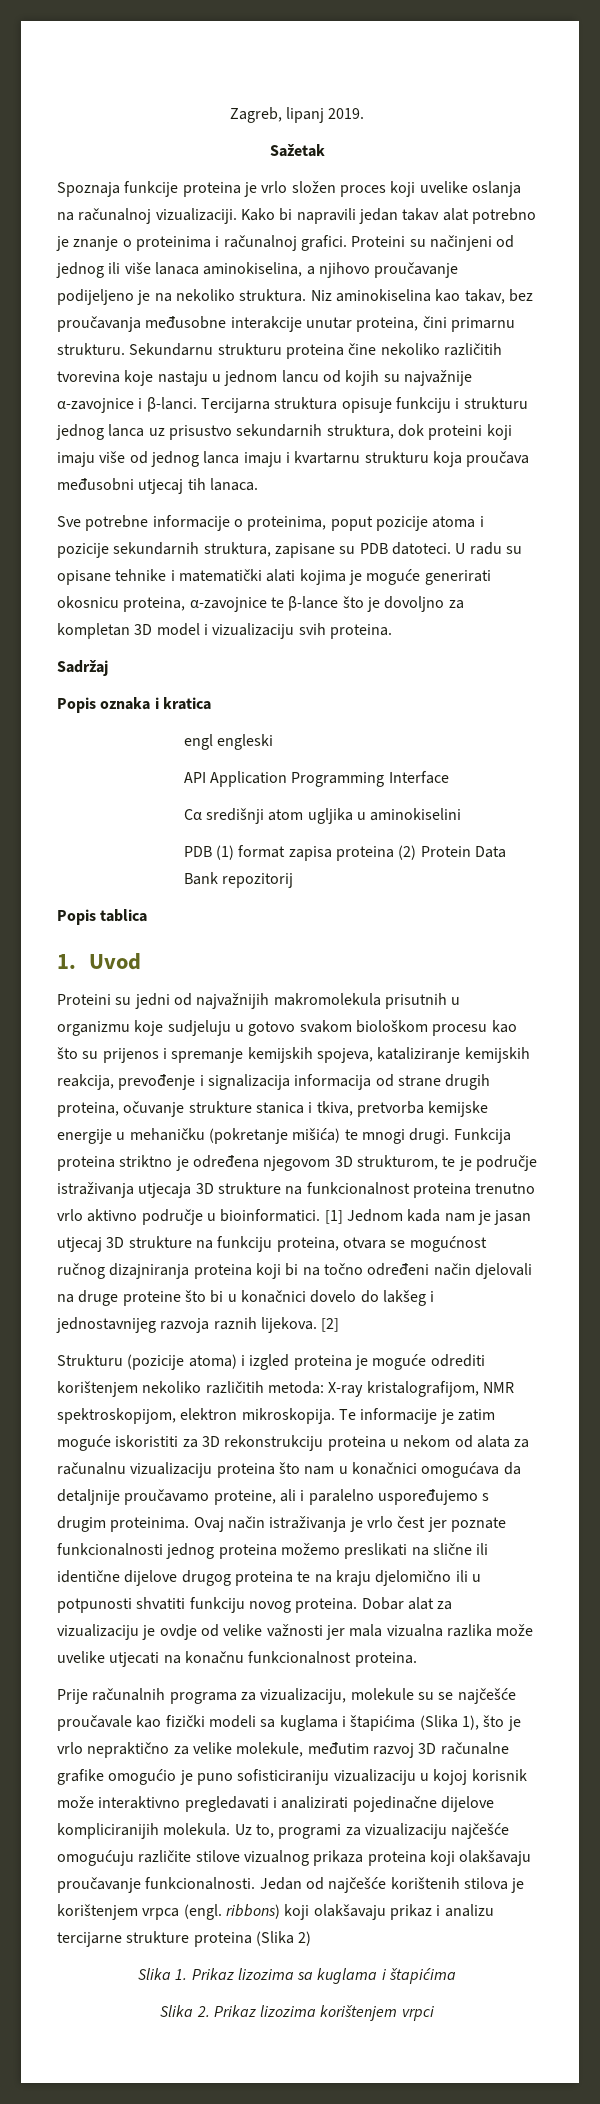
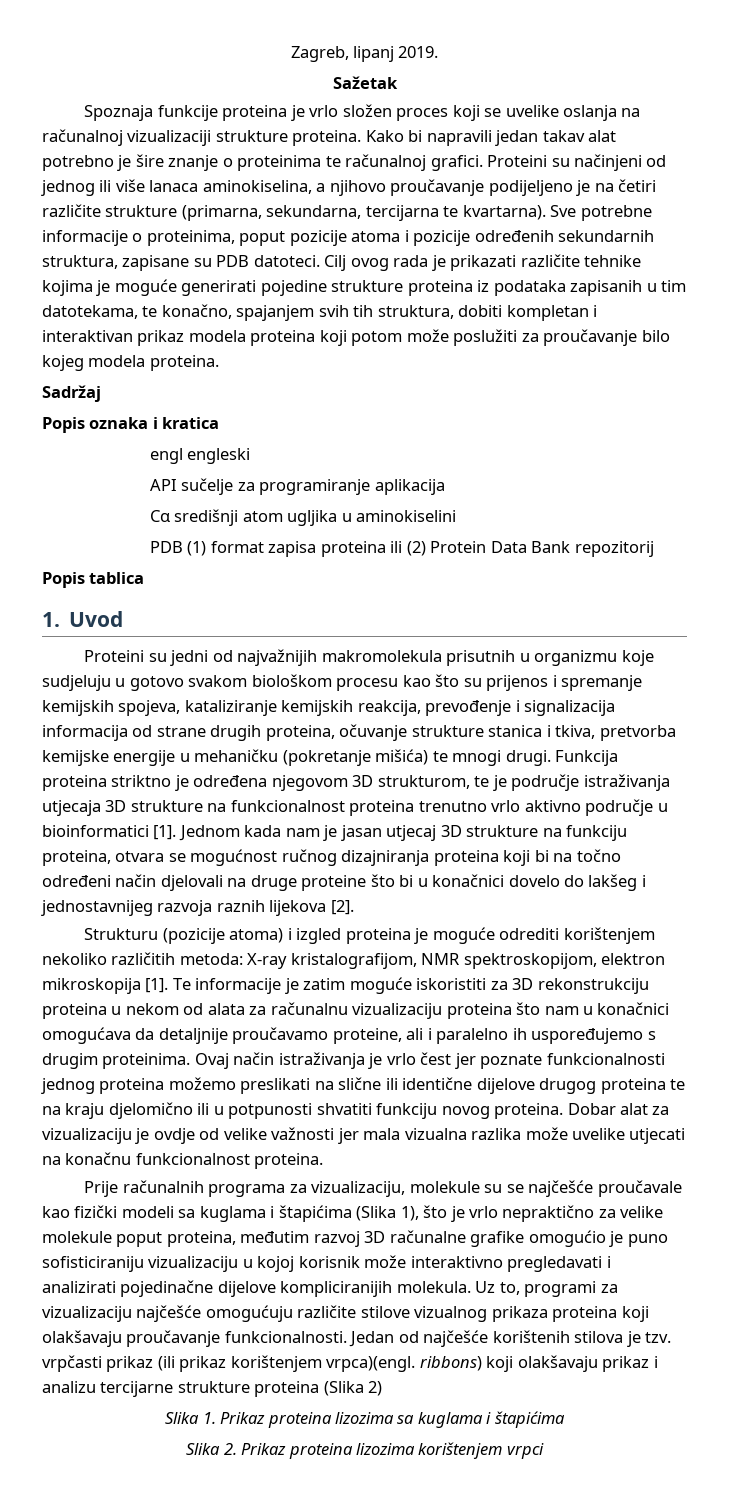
- Spoznaja funkcije proteina je vrlo složen proces koji uvelike oslanja na računalnoj vizualizaciji.
+ Spoznaja funkcije proteina je vrlo složen proces koji se uvelike oslanja na računalnoj vizualizaciji strukture proteina.
- Kako bi napravili jedan takav alat potrebno je znanje o proteinima i računalnoj grafici.
+ Kako bi napravili jedan takav alat potrebno je šire znanje o proteinima te računalnoj grafici.
- Proteini su načinjeni od jednog ili više lanaca aminokiselina, a njihovo proučavanje podijeljeno je na nekoliko struktura. Niz aminokiselina kao takav, bez proučavanja međusobne interakcije unutar proteina, čini primarnu strukturu. Sekundarnu strukturu proteina čine nekoliko različitih tvorevina koje nastaju u jednom lancu od kojih su najvažnije α-zavojnice i β-lanci. Tercijarna struktura opisuje funkciju i strukturu jednog lanca uz prisustvo sekundarnih struktura, dok proteini koji imaju više od jednog lanca imaju i kvartarnu strukturu koja proučava međusobni utjecaj tih lanaca.
- Sve potrebne informacije o proteinima, poput pozicije atoma i pozicije sekundarnih struktura, zapisane su PDB datoteci.
+ Proteini su načinjeni od jednog ili više lanaca aminokiselina, a njihovo proučavanje podijeljeno je na četiri različite strukture (primarna, sekundarna, tercijarna te kvartarna). Sve potrebne informacije o proteinima, poput pozicije atoma i pozicije određenih sekundarnih struktura, zapisane su PDB datoteci.
- U radu su opisane tehnike i matematički alati kojima je moguće generirati okosnicu proteina, α-zavojnice te β-lance što je dovoljno za kompletan 3D model i vizualizaciju svih proteina.
+ Cilj ovog rada je prikazati različite tehnike kojima je moguće generirati pojedine strukture proteina iz podataka zapisanih u tim datotekama, te konačno, spajanjem svih tih struktura, dobiti kompletan i interaktivan prikaz modela proteina koji potom može poslužiti za proučavanje bilo kojeg modela proteina.
- API Application Programming Interface
+ API sučelje za programiranje aplikacija
- PDB (1) format zapisa proteina (2) Protein Data Bank repozitorij
+ PDB (1) format zapisa proteina ili (2) Protein Data Bank repozitorij
- Funkcija proteina striktno je određena njegovom 3D strukturom, te je područje istraživanja utjecaja 3D strukture na funkcionalnost proteina trenutno vrlo aktivno područje u bioinformatici. [1] Jednom kada nam je jasan utjecaj 3D strukture na funkciju proteina, otvara se mogućnost ručnog dizajniranja proteina koji bi na točno određeni način djelovali na druge proteine što bi u konačnici dovelo do lakšeg i jednostavnijeg razvoja raznih lijekova. [2]
+ Funkcija proteina striktno je određena njegovom 3D strukturom, te je područje istraživanja utjecaja 3D strukture na funkcionalnost proteina trenutno vrlo aktivno područje u bioinformatici [1]. Jednom kada nam je jasan utjecaj 3D strukture na funkciju proteina, otvara se mogućnost ručnog dizajniranja proteina koji bi na točno određeni način djelovali na druge proteine što bi u konačnici dovelo do lakšeg i jednostavnijeg razvoja raznih lijekova [2].
- Strukturu (pozicije atoma) i izgled proteina je moguće odrediti korištenjem nekoliko različitih metoda: X-ray kristalografijom, NMR spektroskopijom, elektron mikroskopija.
+ Strukturu (pozicije atoma) i izgled proteina je moguće odrediti korištenjem nekoliko različitih metoda: X-ray kristalografijom, NMR spektroskopijom, elektron mikroskopija [1].
- Te informacije je zatim moguće iskoristiti za 3D rekonstrukciju proteina u nekom od alata za računalnu vizualizaciju proteina što nam u konačnici omogućava da detaljnije proučavamo proteine, ali i paralelno uspoređujemo s drugim proteinima.
+ Te informacije je zatim moguće iskoristiti za 3D rekonstrukciju proteina u nekom od alata za računalnu vizualizaciju proteina što nam u konačnici omogućava da detaljnije proučavamo proteine, ali i paralelno ih uspoređujemo s drugim proteinima.
- Prije računalnih programa za vizualizaciju, molekule su se najčešće proučavale kao fizički modeli sa kuglama i štapićima (Slika 1), što je vrlo nepraktično za velike molekule, međutim razvoj 3D računalne grafike omogućio je puno sofisticiraniju vizualizaciju u kojoj korisnik može interaktivno pregledavati i analizirati pojedinačne dijelove kompliciranijih molekula.
+ Prije računalnih programa za vizualizaciju, molekule su se najčešće proučavale kao fizički modeli sa kuglama i štapićima (Slika 1), što je vrlo nepraktično za velike molekule poput proteina, međutim razvoj 3D računalne grafike omogućio je puno sofisticiraniju vizualizaciju u kojoj korisnik može interaktivno pregledavati i analizirati pojedinačne dijelove kompliciranijih molekula.
- Jedan od najčešće korištenih stilova je korištenjem vrpca (engl. ribbons) koji olakšavaju prikaz i analizu tercijarne strukture proteina (Slika 2)
+ Jedan od najčešće korištenih stilova je tzv. vrpčasti prikaz (ili prikaz korištenjem vrpca)(engl. ribbons) koji olakšavaju prikaz i analizu tercijarne strukture proteina (Slika 2)
- Slika 1. Prikaz lizozima sa kuglama i štapićima
+ Slika 1. Prikaz proteina lizozima sa kuglama i štapićima
- Slika 2. Prikaz lizozima korištenjem vrpci
+ Slika 2. Prikaz proteina lizozima korištenjem vrpci

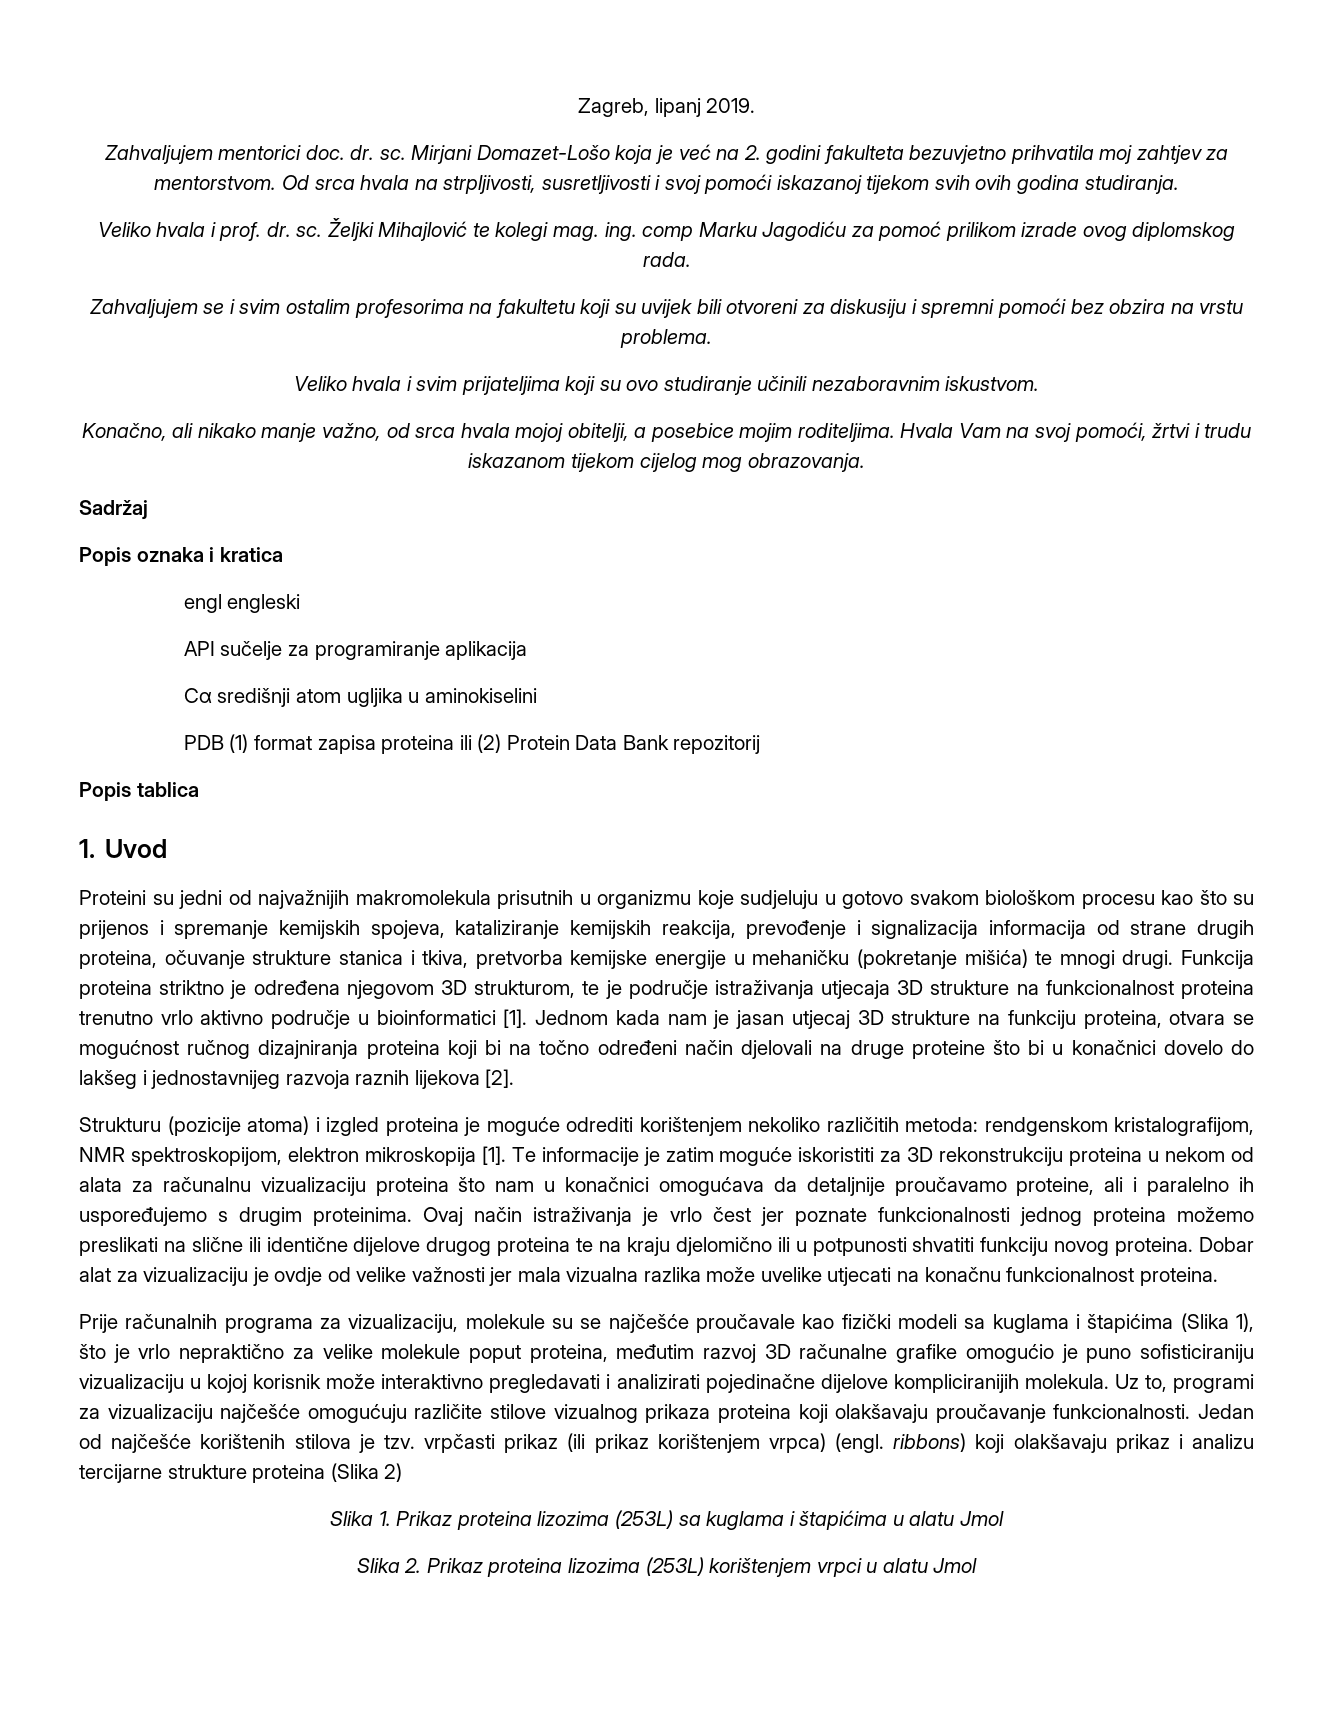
- Sažetak
- Spoznaja funkcije proteina je vrlo složen proces koji se uvelike oslanja na računalnoj vizualizaciji strukture proteina. Kako bi napravili jedan takav alat potrebno je šire znanje o proteinima te računalnoj grafici. Proteini su načinjeni od jednog ili više lanaca aminokiselina, a njihovo proučavanje podijeljeno je na četiri različite strukture (primarna, sekundarna, tercijarna te kvartarna). Sve potrebne informacije o proteinima, poput pozicije atoma i pozicije određenih sekundarnih struktura, zapisane su PDB datoteci. Cilj ovog rada je prikazati različite tehnike kojima je moguće generirati pojedine strukture proteina iz podataka zapisanih u tim datotekama, te konačno, spajanjem svih tih struktura, dobiti kompletan i interaktivan prikaz modela proteina koji potom može poslužiti za proučavanje bilo kojeg modela proteina.
+ Zahvaljujem mentorici doc. dr. sc. Mirjani Domazet-Lošo koja je već na 2. godini fakulteta bezuvjetno prihvatila moj zahtjev za mentorstvom. Od srca hvala na strpljivosti, susretljivosti i svoj pomoći iskazanoj tijekom svih ovih godina studiranja.
+ Veliko hvala i prof. dr. sc. Željki Mihajlović te kolegi mag. ing. comp Marku Jagodiću za pomoć prilikom izrade ovog diplomskog rada.
+ Zahvaljujem se i svim ostalim profesorima na fakultetu koji su uvijek bili otvoreni za diskusiju i spremni pomoći bez obzira na vrstu problema.
+ Veliko hvala i svim prijateljima koji su ovo studiranje učinili nezaboravnim iskustvom.
+ Konačno, ali nikako manje važno, od srca hvala mojoj obitelji, a posebice mojim roditeljima. Hvala Vam na svoj pomoći, žrtvi i trudu iskazanom tijekom cijelog mog obrazovanja.
- Strukturu (pozicije atoma) i izgled proteina je moguće odrediti korištenjem nekoliko različitih metoda: X-ray kristalografijom, NMR spektroskopijom, elektron mikroskopija [1].
+ Strukturu (pozicije atoma) i izgled proteina je moguće odrediti korištenjem nekoliko različitih metoda: rendgenskom kristalografijom, NMR spektroskopijom, elektron mikroskopija [1].
- Jedan od najčešće korištenih stilova je tzv. vrpčasti prikaz (ili prikaz korištenjem vrpca)(engl. ribbons) koji olakšavaju prikaz i analizu tercijarne strukture proteina (Slika 2)
+ Jedan od najčešće korištenih stilova je tzv. vrpčasti prikaz (ili prikaz korištenjem vrpca) (engl. ribbons) koji olakšavaju prikaz i analizu tercijarne strukture proteina (Slika 2)
- Slika 1. Prikaz proteina lizozima sa kuglama i štapićima
+ Slika 1. Prikaz proteina lizozima (253L) sa kuglama i štapićima u alatu Jmol
- Slika 2. Prikaz proteina lizozima korištenjem vrpci
+ Slika 2. Prikaz proteina lizozima (253L) korištenjem vrpci u alatu Jmol

